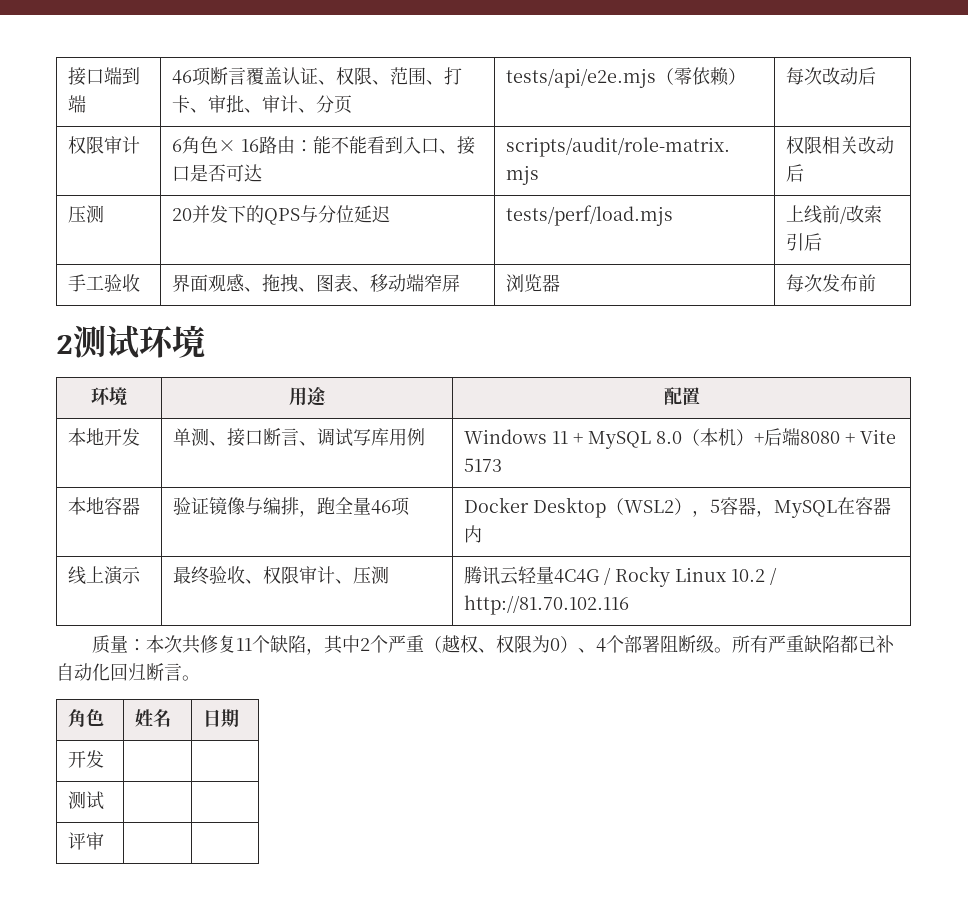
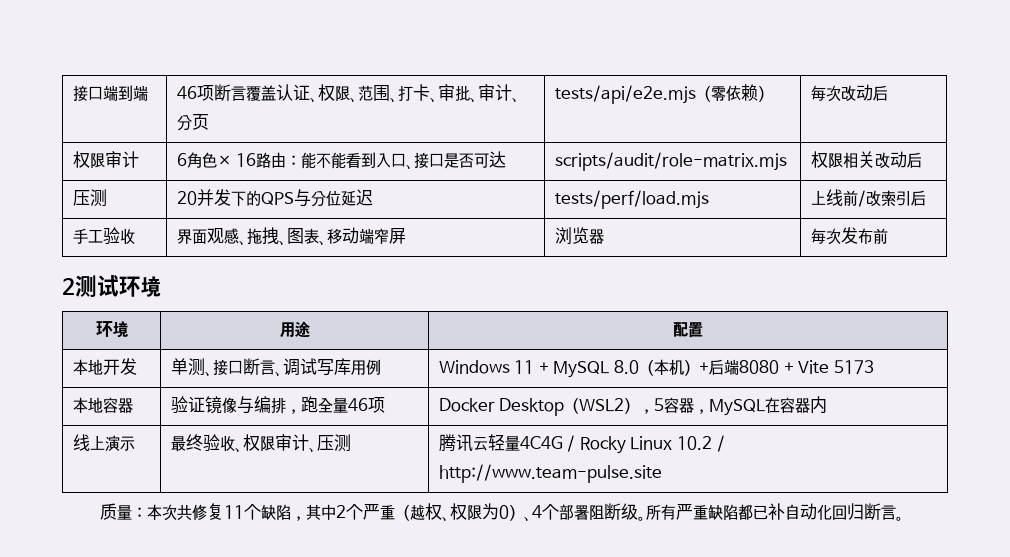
- 线上演示 | 最终验收、权限审计、压测 | 腾讯云轻量4C4G / Rocky Linux 10.2 / http://81.70.102.116
+ 线上演示 | 最终验收、权限审计、压测 | 腾讯云轻量4C4G / Rocky Linux 10.2 / http://www.team-pulse.site
- 角色 | 姓名 | 日期
- 开发 | |
- 测试 | |
- 评审 | |

